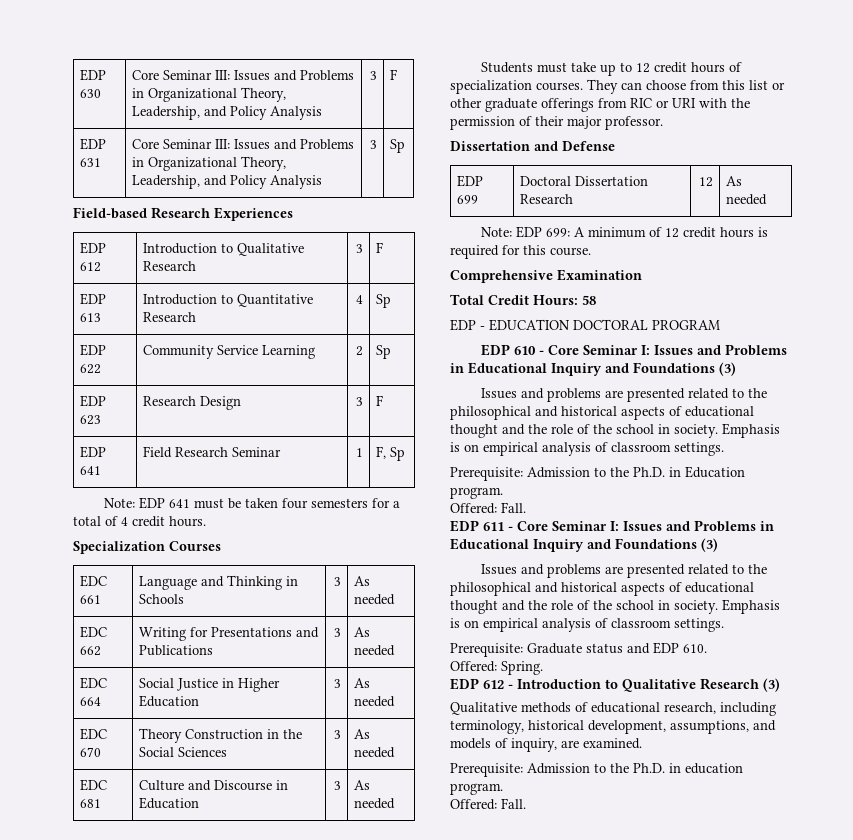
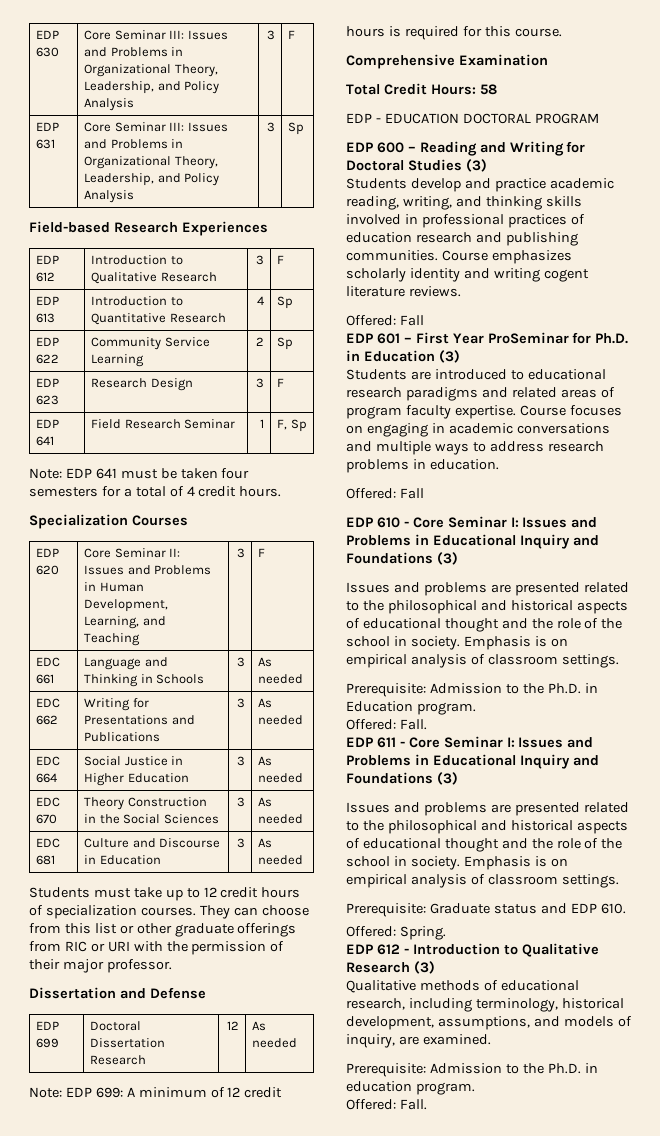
+ EDP 620 | Core Seminar II: Issues and Problems in Human Development, Learning, and Teaching | 3 | F
+ EDP 600 – Reading and Writing for Doctoral Studies (3)
+ Students develop and practice academic reading, writing, and thinking skills involved in professional practices of education research and publishing communities. Course emphasizes scholarly identity and writing cogent literature reviews.
+ Offered: Fall
+ EDP 601 – First Year ProSeminar for Ph.D. in Education (3)
+ Students are introduced to educational research paradigms and related areas of program faculty expertise. Course focuses on engaging in academic conversations and multiple ways to address research problems in education.
+ Offered: Fall

